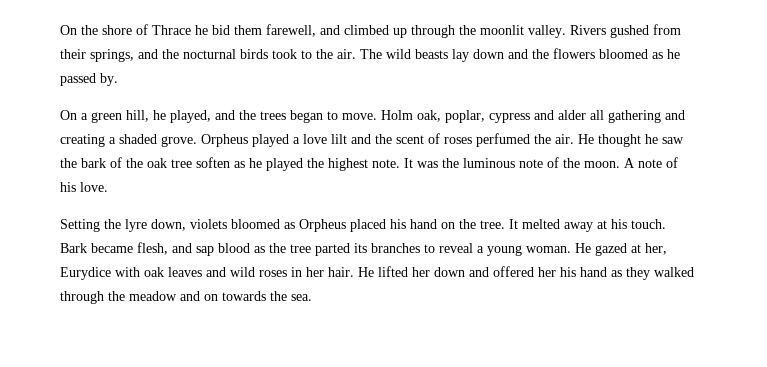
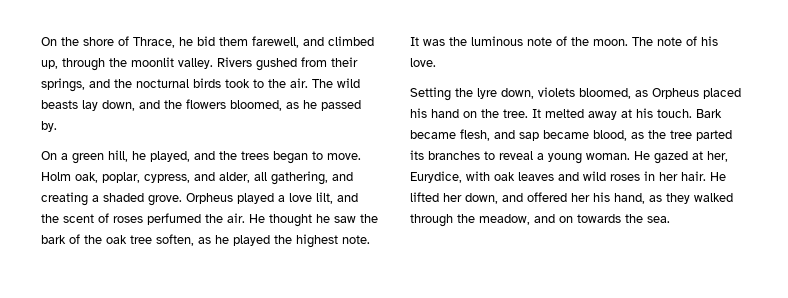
- On the shore of Thrace he bid them farewell, and climbed up through the moonlit valley.
+ On the shore of Thrace, he bid them farewell, and climbed up, through the moonlit valley.
- The wild beasts lay down and the flowers bloomed as he passed by.
+ The wild beasts lay down, and the flowers bloomed, as he passed by.
- Holm oak, poplar, cypress and alder all gathering and creating a shaded grove.
+ Holm oak, poplar, cypress, and alder, all gathering, and creating a shaded grove.
- Orpheus played a love lilt and the scent of roses perfumed the air.
+ Orpheus played a love lilt, and the scent of roses perfumed the air.
- He thought he saw the bark of the oak tree soften as he played the highest note.
+ He thought he saw the bark of the oak tree soften, as he played the highest note.
- A note of his love.
+ The note of his love.
- Setting the lyre down, violets bloomed as Orpheus placed his hand on the tree.
+ Setting the lyre down, violets bloomed, as Orpheus placed his hand on the tree.
- Bark became flesh, and sap blood as the tree parted its branches to reveal a young woman.
+ Bark became flesh, and sap became blood, as the tree parted its branches to reveal a young woman.
- He gazed at her, Eurydice with oak leaves and wild roses in her hair.
+ He gazed at her, Eurydice, with oak leaves and wild roses in her hair.
- He lifted her down and offered her his hand as they walked through the meadow and on towards the sea.
+ He lifted her down, and offered her his hand, as they walked through the meadow, and on towards the sea.

